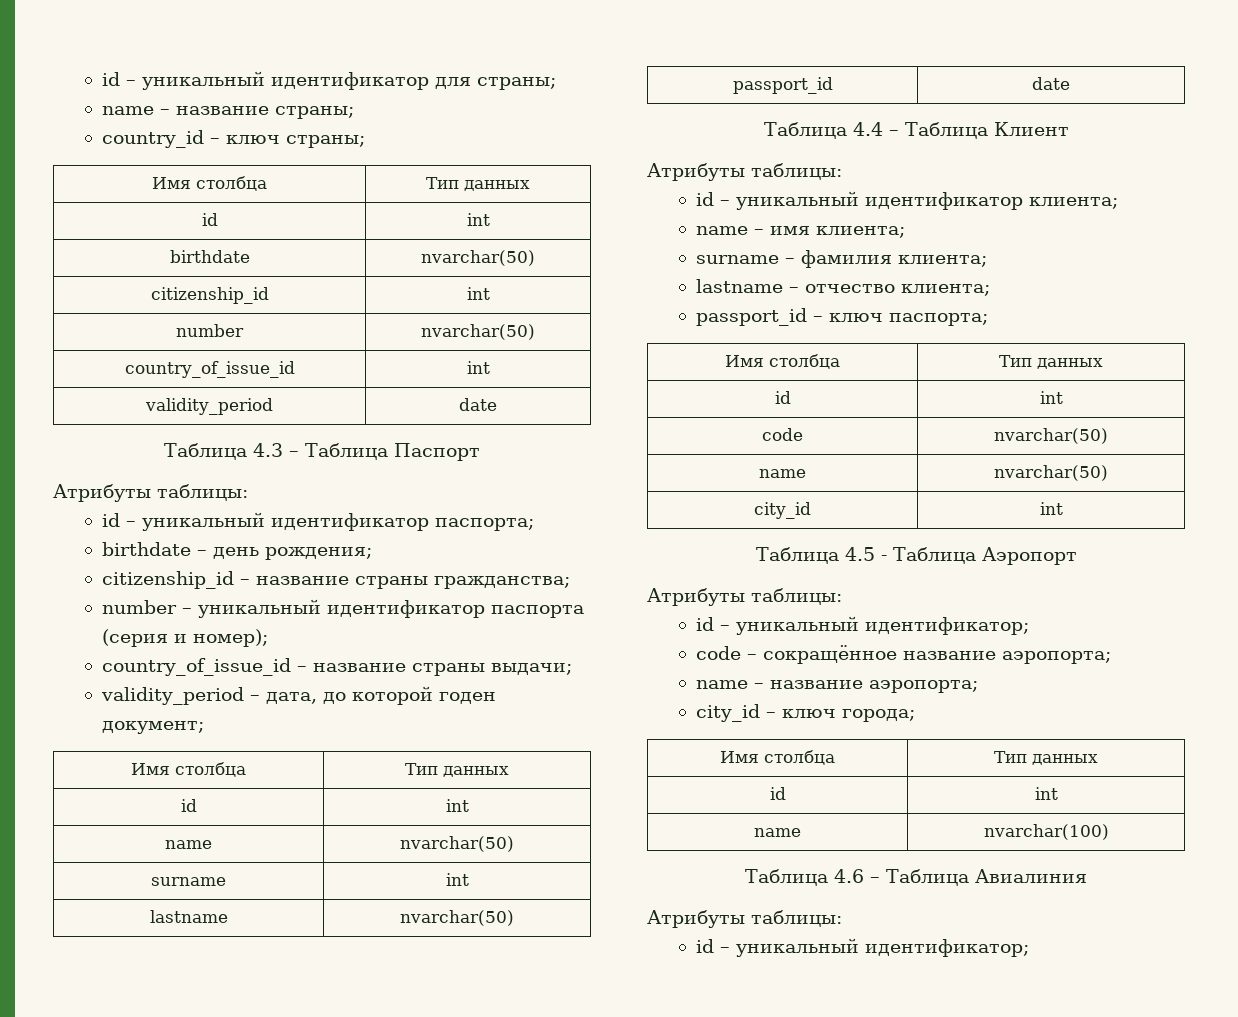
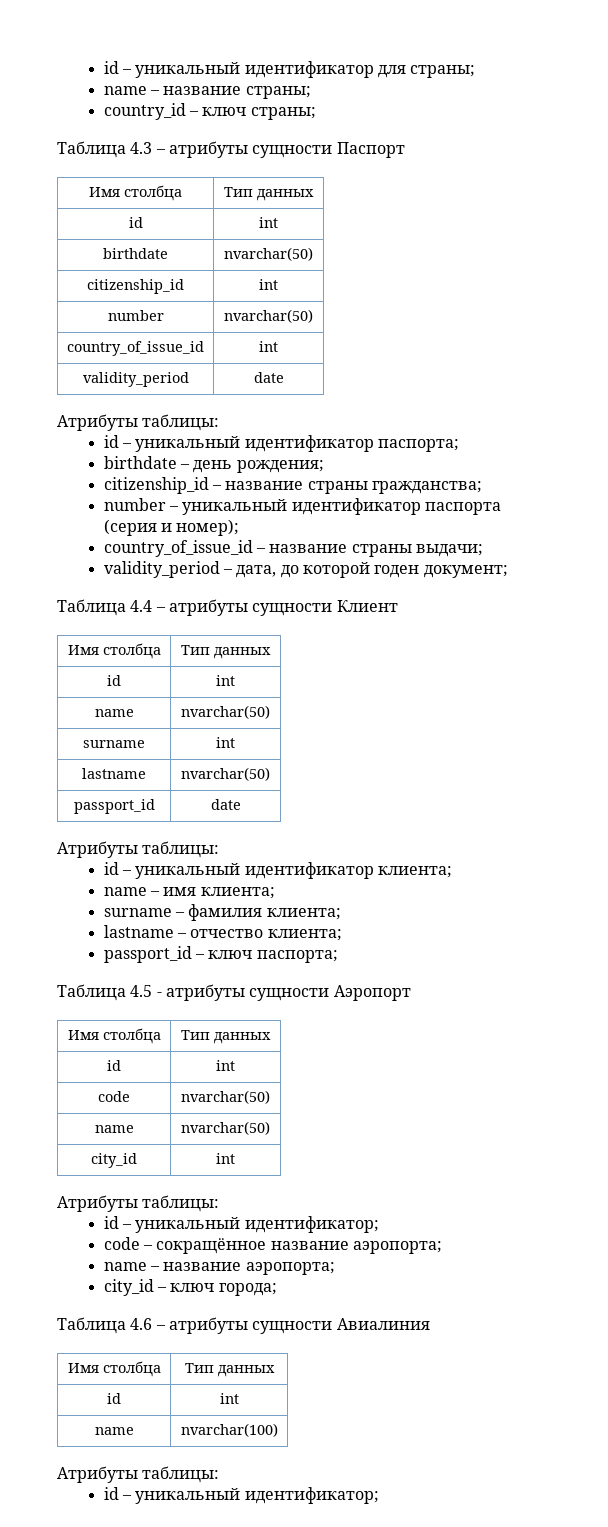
+ Таблица 4.3 – атрибуты сущности Паспорт
- Таблица 4.3 – Таблица Паспорт
+ Таблица 4.4 – атрибуты сущности Клиент
- Таблица 4.4 – Таблица Клиент
+ Таблица 4.5 - атрибуты сущности Аэропорт
- Таблица 4.5 - Таблица Аэропорт
+ Таблица 4.6 – атрибуты сущности Авиалиния
- Таблица 4.6 – Таблица Авиалиния

